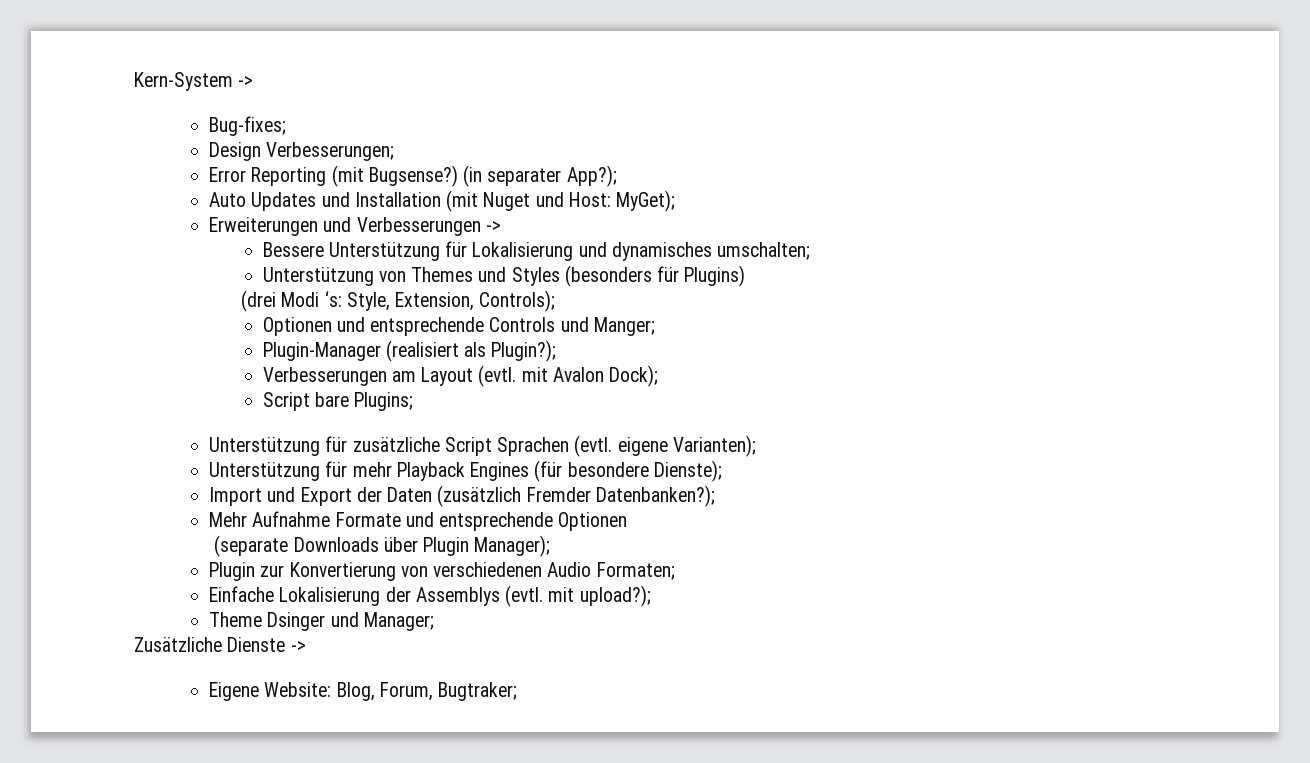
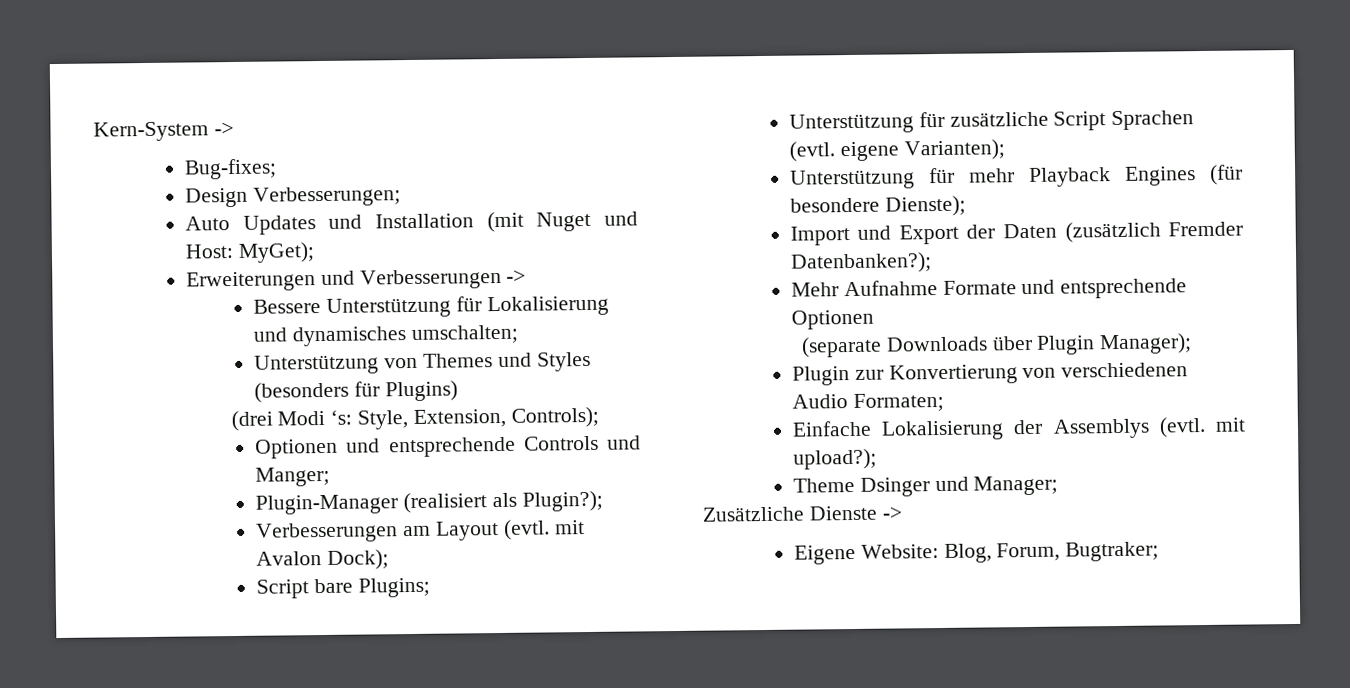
- Error Reporting (mit Bugsense?) (in separater App?);

